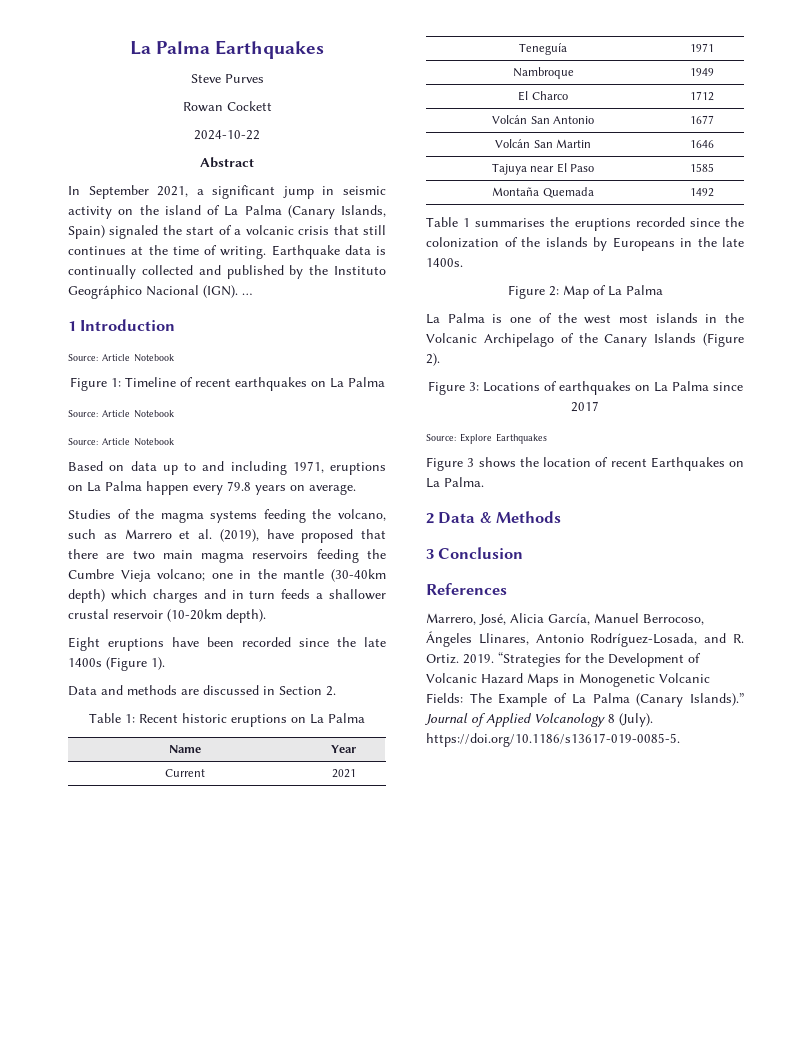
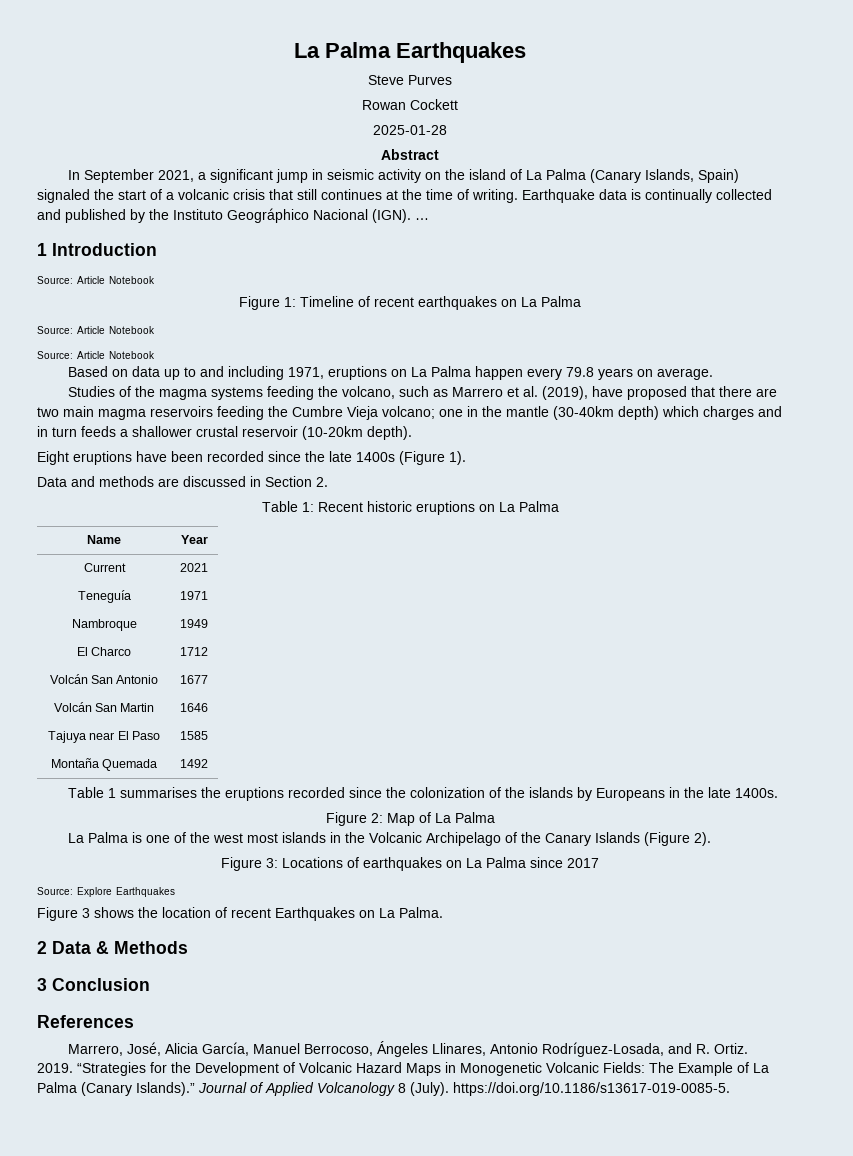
- 2024-10-22
+ 2025-01-28

